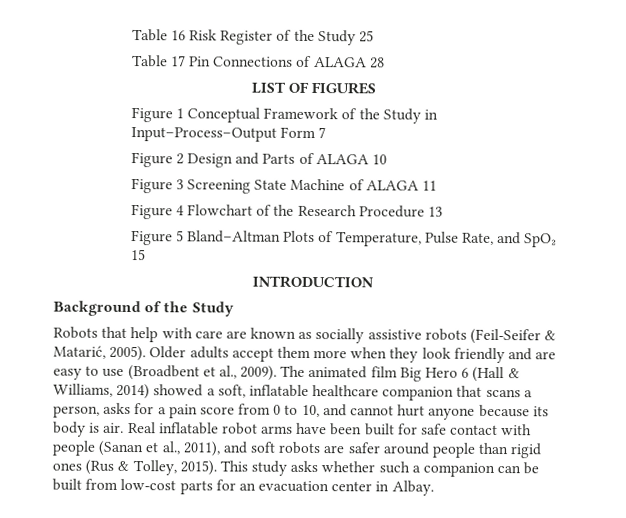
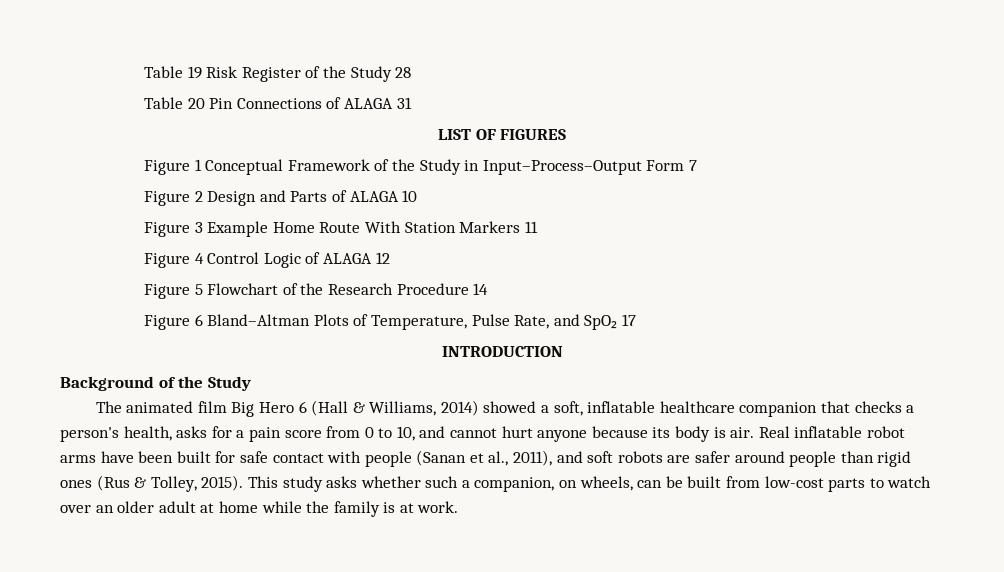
- Table 16 Risk Register of the Study 25
- Table 17 Pin Connections of ALAGA 28
+ Table 19 Risk Register of the Study 28
+ Table 20 Pin Connections of ALAGA 31
- Figure 3 Screening State Machine of ALAGA 11
- Figure 4 Flowchart of the Research Procedure 13
- Figure 5 Bland–Altman Plots of Temperature, Pulse Rate, and SpO₂ 15
+ Figure 3 Example Home Route With Station Markers 11
+ Figure 4 Control Logic of ALAGA 12
+ Figure 5 Flowchart of the Research Procedure 14
+ Figure 6 Bland–Altman Plots of Temperature, Pulse Rate, and SpO₂ 17
- Robots that help with care are known as socially assistive robots (Feil-Seifer & Matarić, 2005). Older adults accept them more when they look friendly and are easy to use (Broadbent et al., 2009). The animated film Big Hero 6 (Hall & Williams, 2014) showed a soft, inflatable healthcare companion that scans a person, asks for a pain score from 0 to 10, and cannot hurt anyone because its body is air.
+ The animated film Big Hero 6 (Hall & Williams, 2014) showed a soft, inflatable healthcare companion that checks a person's health, asks for a pain score from 0 to 10, and cannot hurt anyone because its body is air.
- This study asks whether such a companion can be built from low-cost parts for an evacuation center in Albay.
+ This study asks whether such a companion, on wheels, can be built from low-cost parts to watch over an older adult at home while the family is at work.

